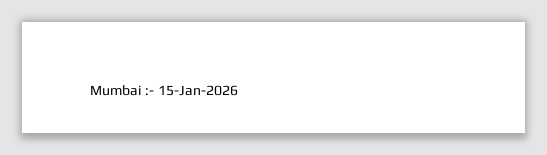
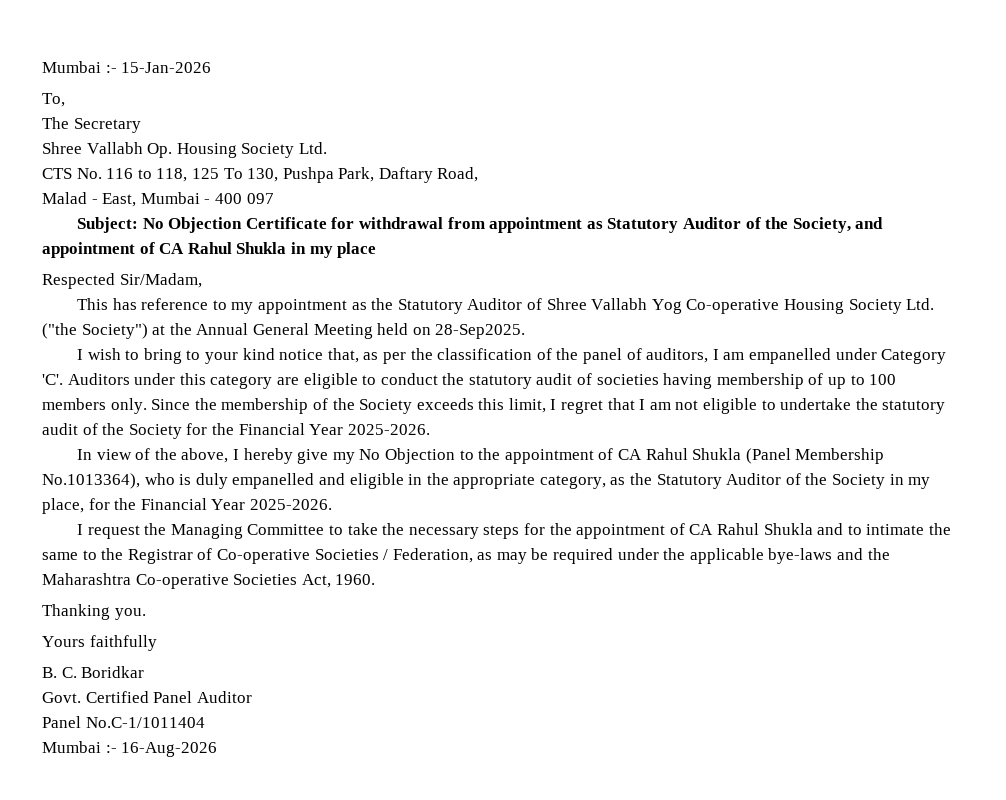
+ To,
+ The Secretary
+ Shree Vallabh Op. Housing Society Ltd.
+ CTS No. 116 to 118, 125 To 130, Pushpa Park, Daftary Road,
+ Malad - East, Mumbai - 400 097
+ Subject: No Objection Certificate for withdrawal from appointment as Statutory Auditor of the Society, and appointment of CA Rahul Shukla in my place
+ Respected Sir/Madam,
+ This has reference to my appointment as the Statutory Auditor of Shree Vallabh Yog Co-operative Housing Society Ltd. ("the Society") at the Annual General Meeting held on 28-Sep2025.
+ I wish to bring to your kind notice that, as per the classification of the panel of auditors, I am empanelled under Category 'C'. Auditors under this category are eligible to conduct the statutory audit of societies having membership of up to 100 members only. Since the membership of the Society exceeds this limit, I regret that I am not eligible to undertake the statutory audit of the Society for the Financial Year 2025-2026.
+ In view of the above, I hereby give my No Objection to the appointment of CA Rahul Shukla (Panel Membership No.1013364), who is duly empanelled and eligible in the appropriate category, as the Statutory Auditor of the Society in my place, for the Financial Year 2025-2026.
+ I request the Managing Committee to take the necessary steps for the appointment of CA Rahul Shukla and to intimate the same to the Registrar of Co-operative Societies / Federation, as may be required under the applicable bye-laws and the Maharashtra Co-operative Societies Act, 1960.
+ Thanking you.
+ Yours faithfully
+ B. C. Boridkar
+ Govt. Certified Panel Auditor
+ Panel No.C-1/1011404
+ Mumbai :- 16-Aug-2026

